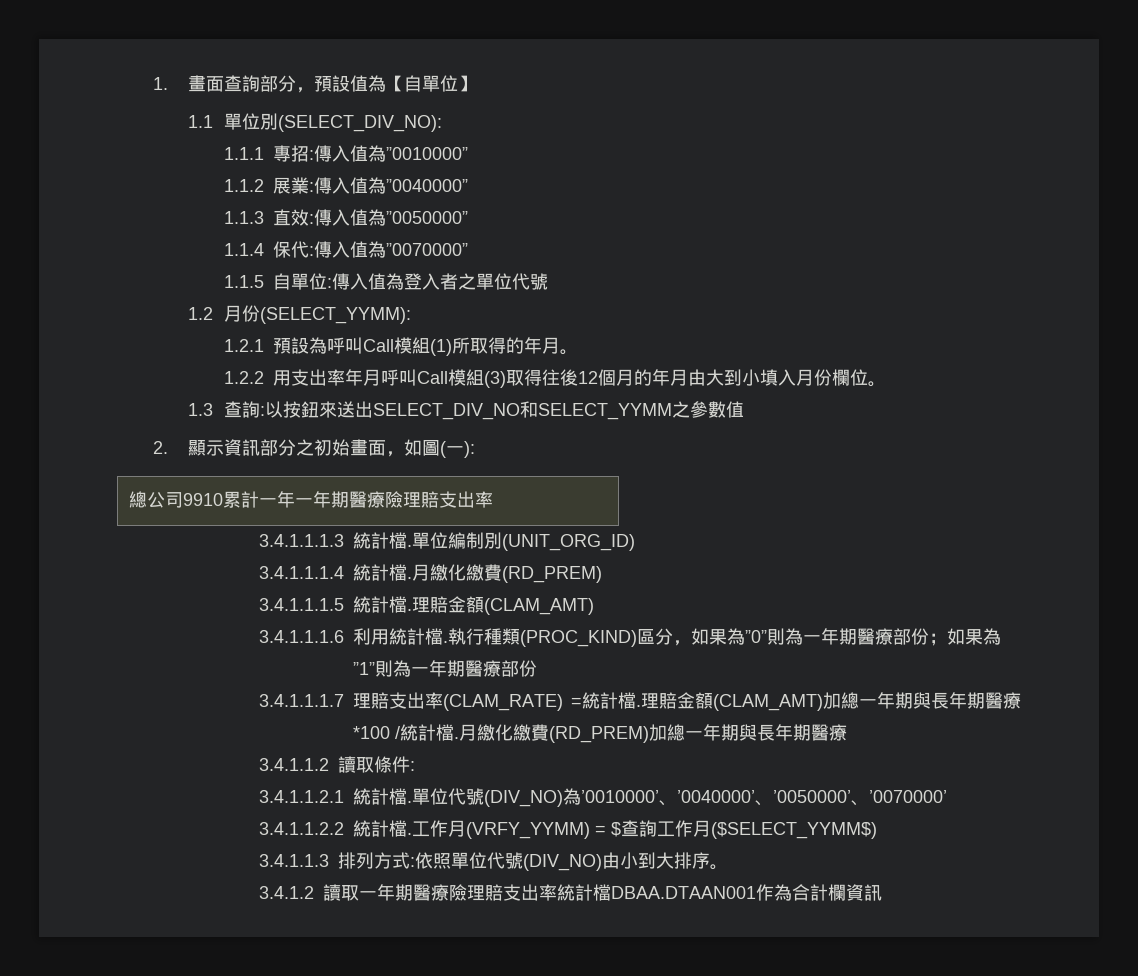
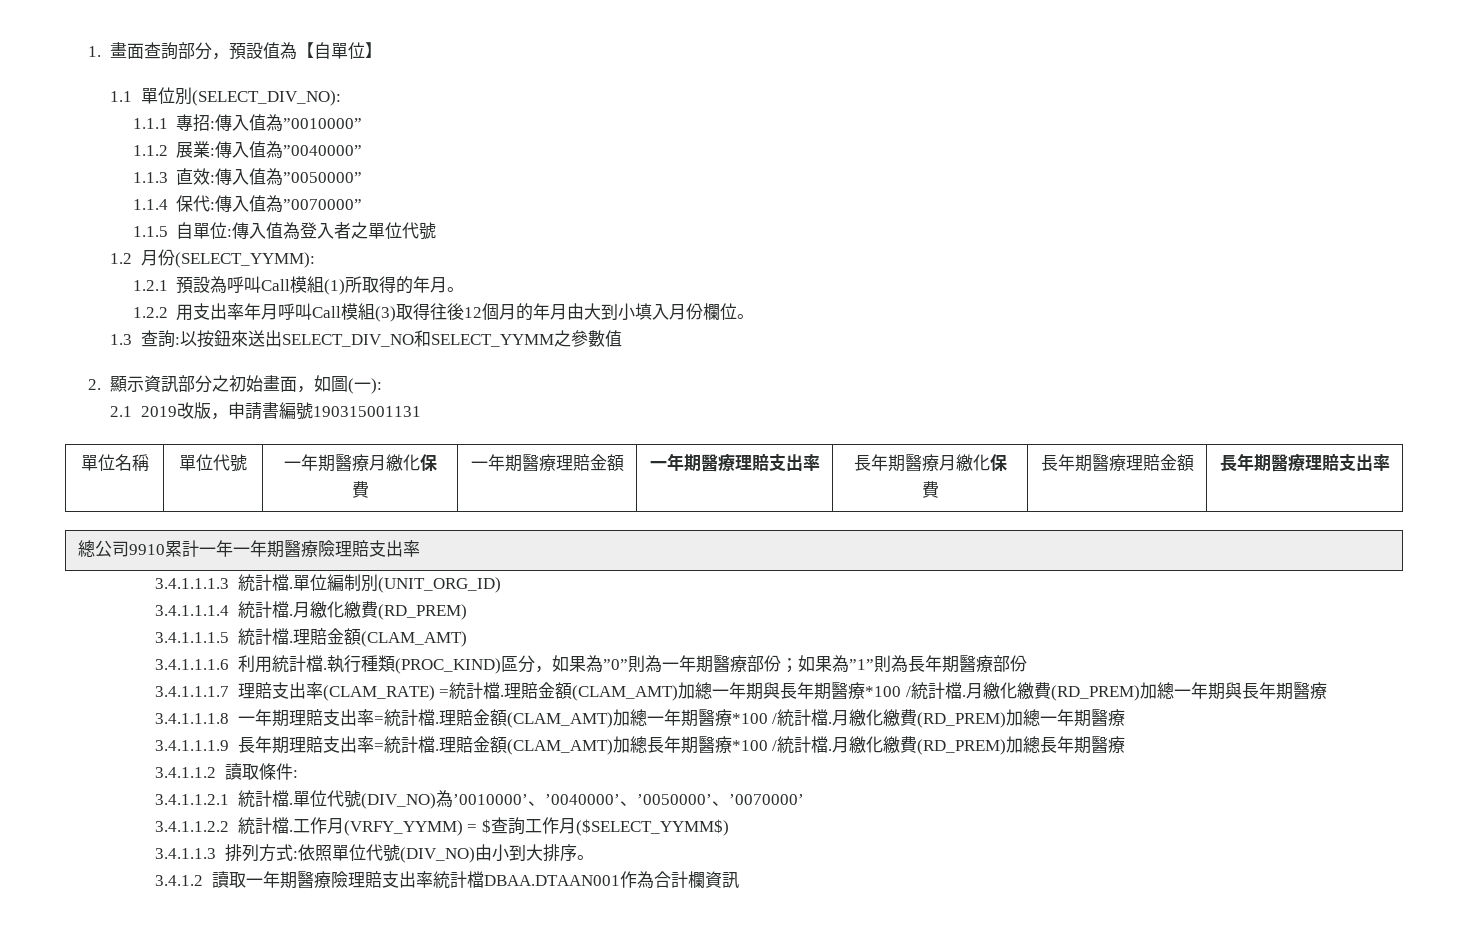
+ 2.1 2019改版，申請書編號190315001131
+ 單位名稱 | 單位代號 | 一年期醫療月繳化保費 | 一年期醫療理賠金額 | 一年期醫療理賠支出率 | 長年期醫療月繳化保費 | 長年期醫療理賠金額 | 長年期醫療理賠支出率
- 執行種類(PROC_KIND)區分，如果為”0”則為一年期醫療部份；如果為”1”則為一年期醫療部份
+ 執行種類(PROC_KIND)區分，如果為”0”則為一年期醫療部份；如果為”1”則為長年期醫療部份
+ 3.4.1.1.1.8一年期理賠支出率=統計檔.理賠金額(CLAM_AMT)加總一年期醫療*100 /統計檔.月繳化繳費(RD_PREM)加總一年期醫療
+ 3.4.1.1.1.9長年期理賠支出率=統計檔.理賠金額(CLAM_AMT)加總長年期醫療*100 /統計檔.月繳化繳費(RD_PREM)加總長年期醫療

